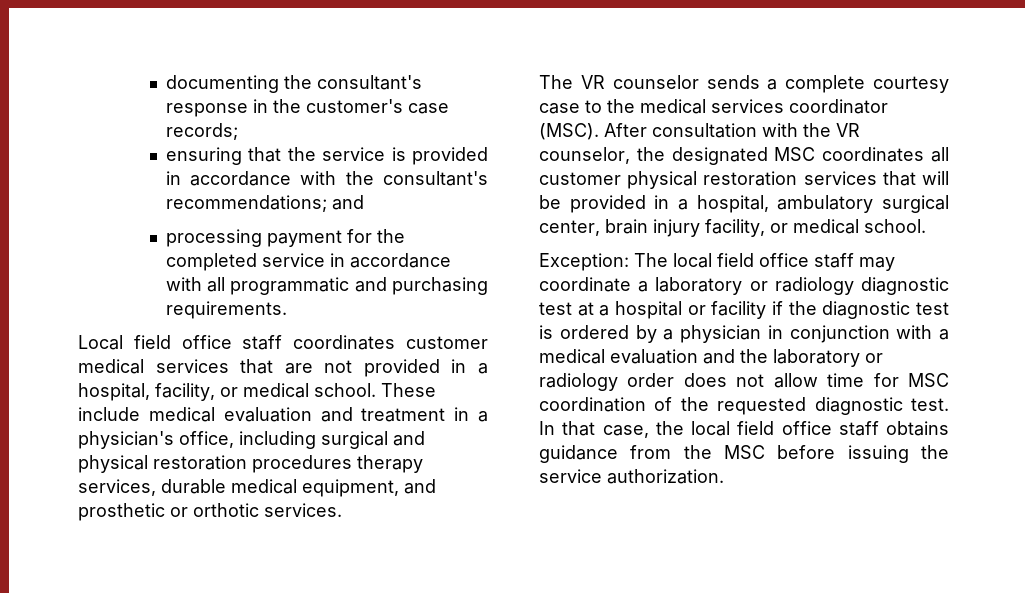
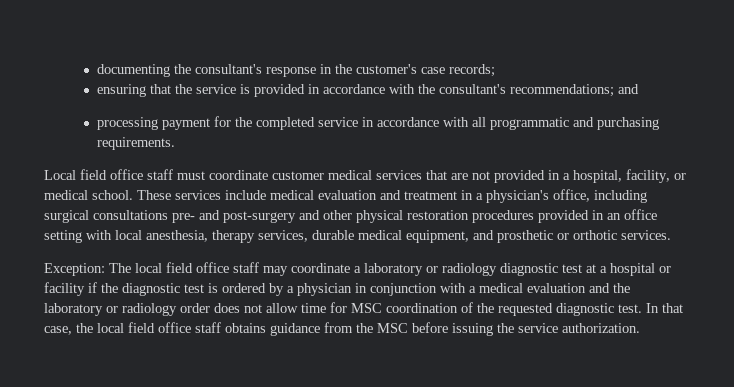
- Local field office staff coordinates customer medical services that are not provided in a hospital, facility, or medical school.
+ Local field office staff must coordinate customer medical services that are not provided in a hospital, facility, or medical school.
- These include medical evaluation and treatment in a physician's office, including surgical and physical restoration procedures therapy services, durable medical equipment, and prosthetic or orthotic services.
+ These services include medical evaluation and treatment in a physician's office, including surgical consultations pre- and post-surgery and other physical restoration procedures provided in an office setting with local anesthesia, therapy services, durable medical equipment, and prosthetic or orthotic services.
- The VR counselor sends a complete courtesy case to the medical services coordinator (MSC). After consultation with the VR counselor, the designated MSC coordinates all customer physical restoration services that will be provided in a hospital, ambulatory surgical center, brain injury facility, or medical school.

